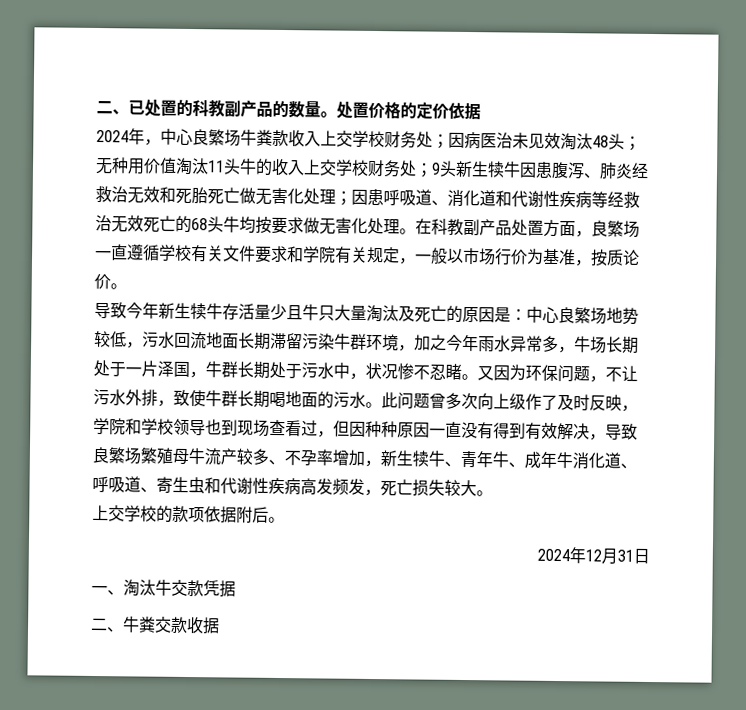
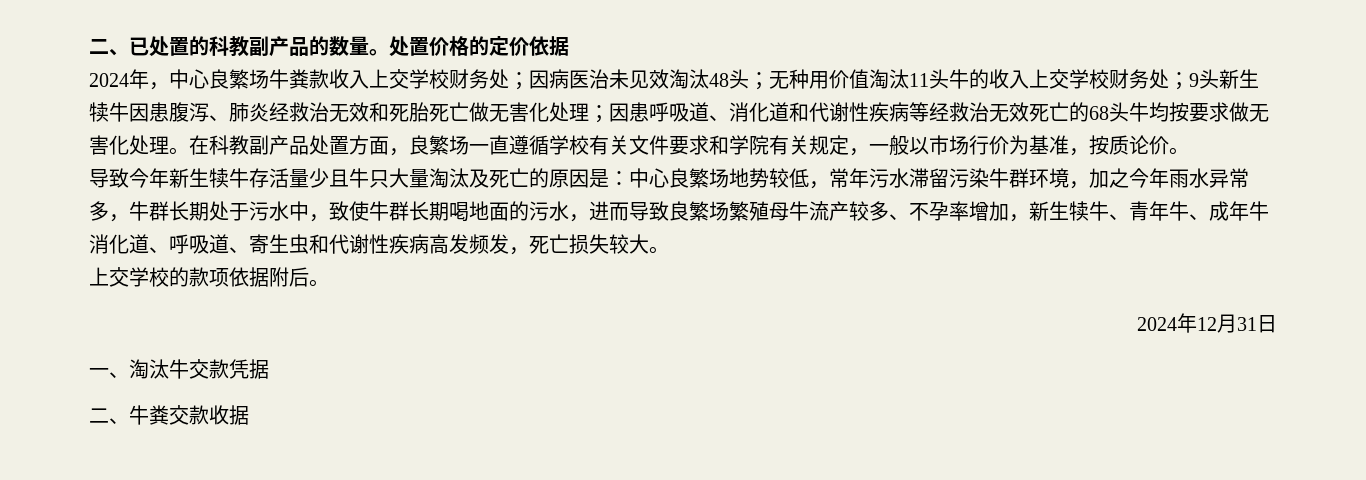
- 中心良繁场地势较低，污水回流地面长期滞留污染牛群环境，加之今年雨水异常多，牛场长期处于一片泽国，牛群长期处于污水中，状况惨不忍睹。又因为环保问题，不让污水外排，致使牛群长期喝地面的污水。此问题曾多次向上级作了及时反映，学院和学校领导也到现场查看过，但因种种原因一直没有得到有效解决，导致良繁场繁殖母牛流产较多、不孕率增加，新生犊牛、青年牛、成年牛消化道、呼吸道、寄生虫和代谢性疾病高发频发，死亡损失较大。
+ 中心良繁场地势较低，常年污水滞留污染牛群环境，加之今年雨水异常多，牛群长期处于污水中，致使牛群长期喝地面的污水，进而导致良繁场繁殖母牛流产较多、不孕率增加，新生犊牛、青年牛、成年牛消化道、呼吸道、寄生虫和代谢性疾病高发频发，死亡损失较大。

